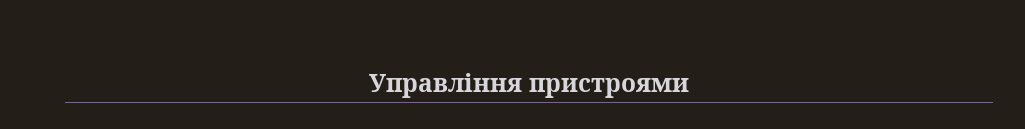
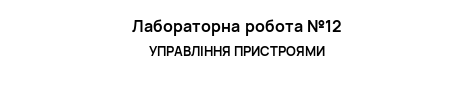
- Управління пристроями
+ Лабораторна робота №12
+ УПРАВЛІННЯ ПРИСТРОЯМИ

